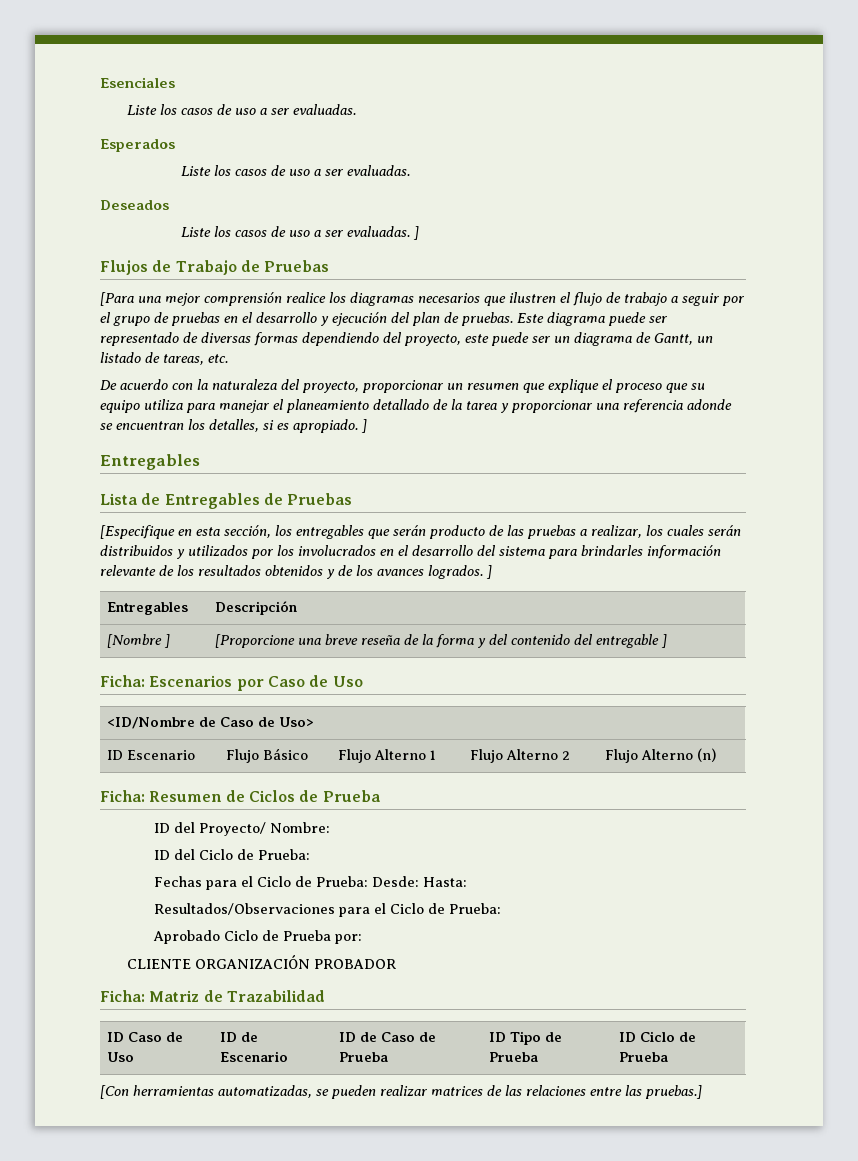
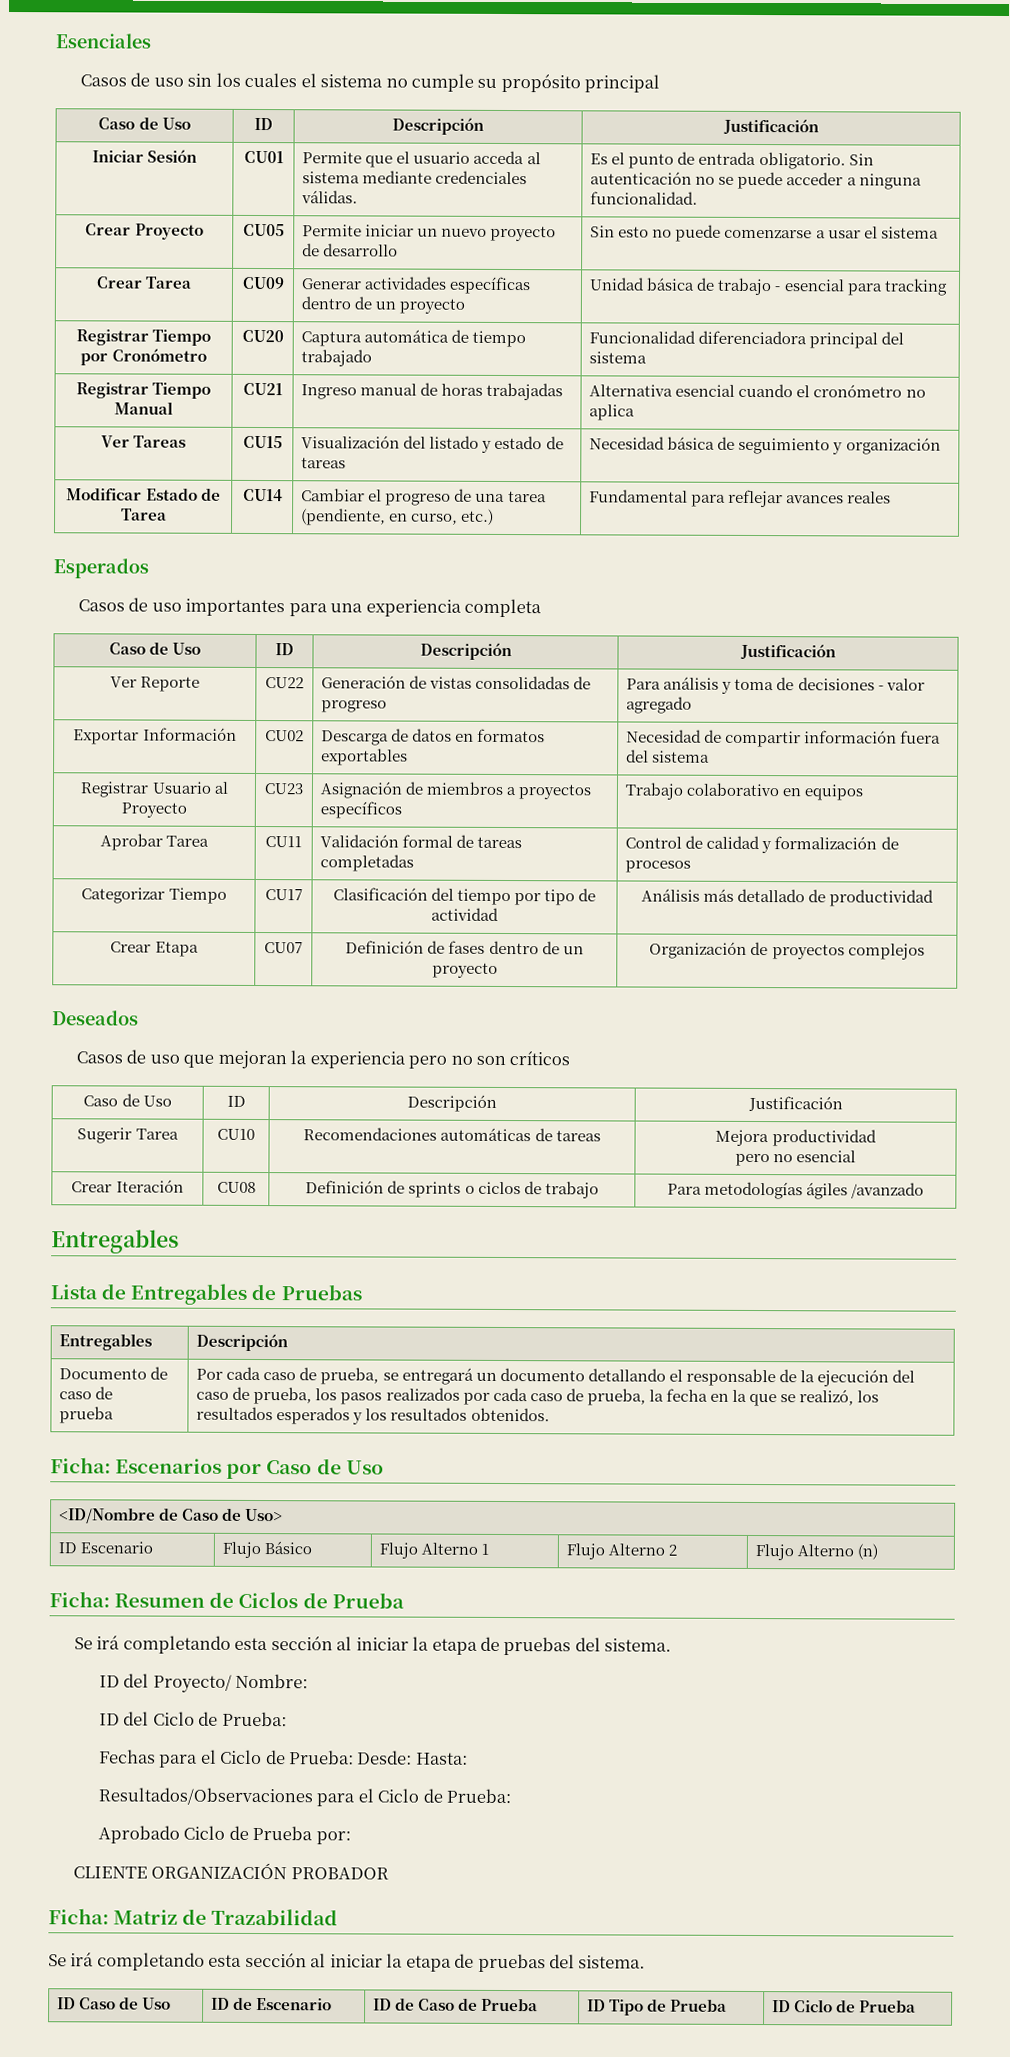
  Esenciales
- Liste los casos de uso a ser evaluadas.
+ Casos de uso sin los cuales el sistema no cumple su propósito principal
+ Caso de Uso | ID | Descripción | Justificación
+ Iniciar Sesión | CU01 | Permite que el usuario acceda al sistema mediante credenciales válidas. | Es el punto de entrada obligatorio. Sin autenticación no se puede acceder a ninguna funcionalidad.
+ Crear Proyecto | CU05 | Permite iniciar un nuevo proyecto de desarrollo | Sin esto no puede comenzarse a usar el sistema
+ Crear Tarea | CU09 | Generar actividades específicas dentro de un proyecto | Unidad básica de trabajo - esencial para tracking
+ Registrar Tiempo por Cronómetro | CU20 | Captura automática de tiempo trabajado | Funcionalidad diferenciadora principal del sistema
+ Registrar Tiempo Manual | CU21 | Ingreso manual de horas trabajadas | Alternativa esencial cuando el cronómetro no aplica
+ Ver Tareas | CU15 | Visualización del listado y estado de tareas | Necesidad básica de seguimiento y organización
+ Modificar Estado de Tarea | CU14 | Cambiar el progreso de una tarea (pendiente, en curso, etc.) | Fundamental para reflejar avances reales
  Esperados
- Liste los casos de uso a ser evaluadas.
+ Casos de uso importantes para una experiencia completa
+ Caso de Uso | ID | Descripción | Justificación
+ Ver Reporte | CU22 | Generación de vistas consolidadas de progreso | Para análisis y toma de decisiones - valor agregado
+ Exportar Información | CU02 | Descarga de datos en formatos exportables | Necesidad de compartir información fuera del sistema
+ Registrar Usuario al Proyecto | CU23 | Asignación de miembros a proyectos específicos | Trabajo colaborativo en equipos
+ Aprobar Tarea | CU11 | Validación formal de tareas completadas | Control de calidad y formalización de procesos
+ Categorizar Tiempo | CU17 | Clasificación del tiempo por tipo de actividad | Análisis más detallado de productividad
+ Crear Etapa | CU07 | Definición de fases dentro de un proyecto | Organización de proyectos complejos
  Deseados
- Liste los casos de uso a ser evaluadas. ]
- Flujos de Trabajo de Pruebas
- [Para una mejor comprensión realice los diagramas necesarios que ilustren el flujo de trabajo a seguir por el grupo de pruebas en el desarrollo y ejecución del plan de pruebas. Este diagrama puede ser representado de diversas formas dependiendo del proyecto, este puede ser un diagrama de Gantt, un listado de tareas, etc.
- De acuerdo con la naturaleza del proyecto, proporcionar un resumen que explique el proceso que su equipo utiliza para manejar el planeamiento detallado de la tarea y proporcionar una referencia adonde se encuentran los detalles, si es apropiado. ]
+ Casos de uso que mejoran la experiencia pero no son críticos
+ Caso de Uso | ID | Descripción | Justificación
+ Sugerir Tarea | CU10 | Recomendaciones automáticas de tareas | Mejora productividad
+ pero no esencial
+ Crear Iteración | CU08 | Definición de sprints o ciclos de trabajo | Para metodologías ágiles /avanzado
- [Especifique en esta sección, los entregables que serán producto de las pruebas a realizar, los cuales serán distribuidos y utilizados por los involucrados en el desarrollo del sistema para brindarles información relevante de los resultados obtenidos y de los avances logrados. ]
  Entregables | Descripción
- [Nombre ] | [Proporcione una breve reseña de la forma y del contenido del entregable ]
+ Documento de caso de
+ prueba | Por cada caso de prueba, se entregará un documento detallando el responsable de la ejecución del caso de prueba, los pasos realizados por cada caso de prueba, la fecha en la que se realizó, los resultados esperados y los resultados obtenidos.
  Ficha: Resumen de Ciclos de Prueba
+ Se irá completando esta sección al iniciar la etapa de pruebas del sistema.
  Ficha: Matriz de Trazabilidad
+ Se irá completando esta sección al iniciar la etapa de pruebas del sistema.
- [Con herramientas automatizadas, se pueden realizar matrices de las relaciones entre las pruebas.]

